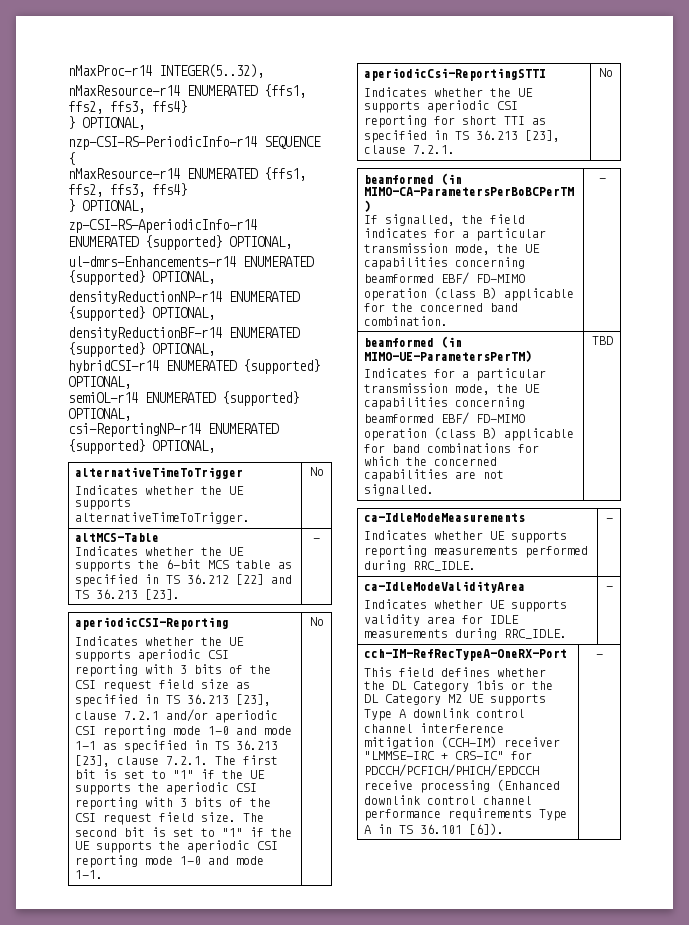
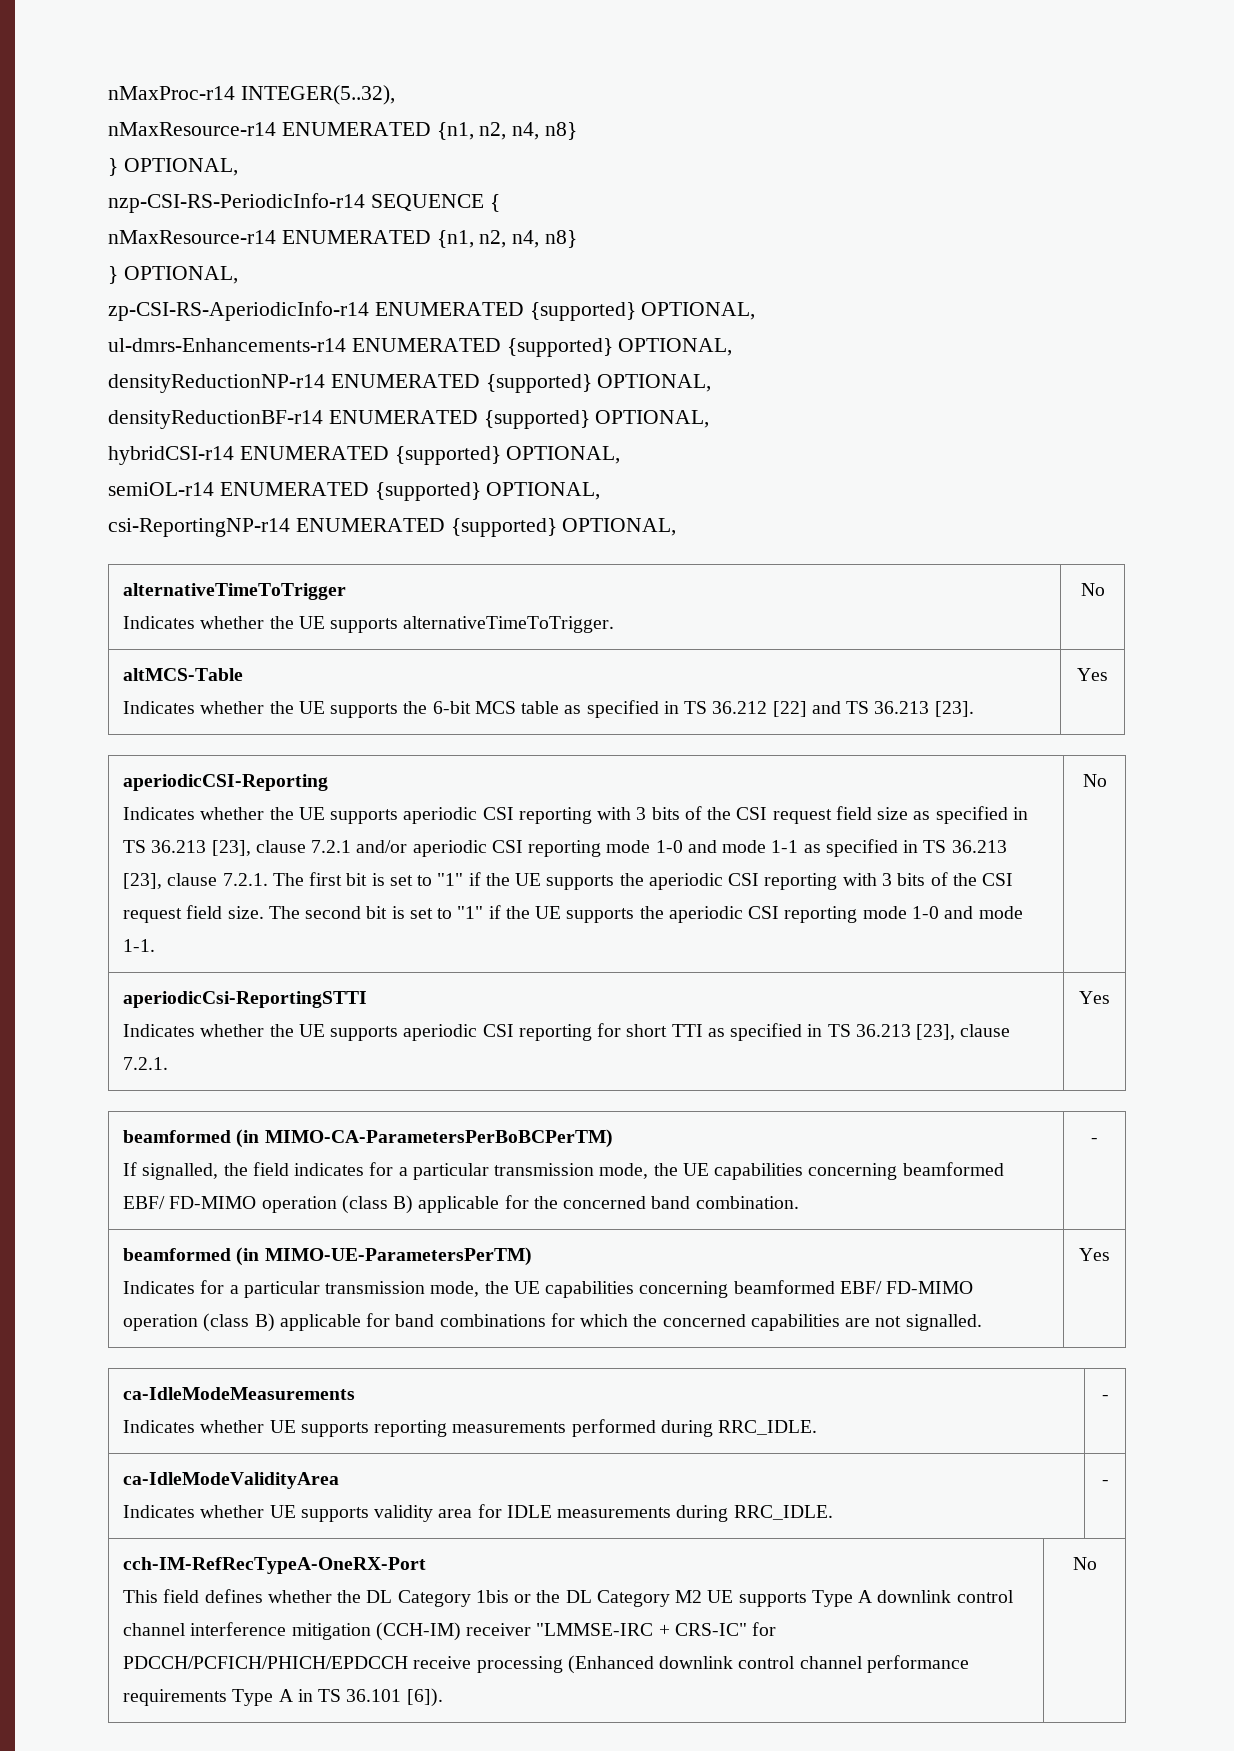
  nMaxProc-r14 INTEGER(5..32),
- nMaxResource-r14 ENUMERATED {ffs1, ffs2, ffs3, ffs4}
+ nMaxResource-r14 ENUMERATED {n1, n2, n4, n8}
  nzp-CSI-RS-PeriodicInfo-r14 SEQUENCE {
- nMaxResource-r14 ENUMERATED {ffs1, ffs2, ffs3, ffs4}
+ nMaxResource-r14 ENUMERATED {n1, n2, n4, n8}
  altMCS-Table
- Indicates whether the UE supports the 6-bit MCS table as specified in TS 36.212 [22] and TS 36.213 [23]. | -
+ Indicates whether the UE supports the 6-bit MCS table as specified in TS 36.212 [22] and TS 36.213 [23]. | Yes
  aperiodicCsi-ReportingSTTI
- Indicates whether the UE supports aperiodic CSI reporting for short TTI as specified in TS 36.213 [23], clause 7.2.1. | No
+ Indicates whether the UE supports aperiodic CSI reporting for short TTI as specified in TS 36.213 [23], clause 7.2.1. | Yes
  beamformed (in MIMO-UE-ParametersPerTM)
- Indicates for a particular transmission mode, the UE capabilities concerning beamformed EBF/ FD-MIMO operation (class B) applicable for band combinations for which the concerned capabilities are not signalled. | TBD
+ Indicates for a particular transmission mode, the UE capabilities concerning beamformed EBF/ FD-MIMO operation (class B) applicable for band combinations for which the concerned capabilities are not signalled. | Yes
- This field defines whether the DL Category 1bis or the DL Category M2 UE supports Type A downlink control channel interference mitigation (CCH-IM) receiver "LMMSE-IRC + CRS-IC" for PDCCH/PCFICH/PHICH/EPDCCH receive processing (Enhanced downlink control channel performance requirements Type A in TS 36.101 [6]). | -
+ This field defines whether the DL Category 1bis or the DL Category M2 UE supports Type A downlink control channel interference mitigation (CCH-IM) receiver "LMMSE-IRC + CRS-IC" for PDCCH/PCFICH/PHICH/EPDCCH receive processing (Enhanced downlink control channel performance requirements Type A in TS 36.101 [6]). | No

